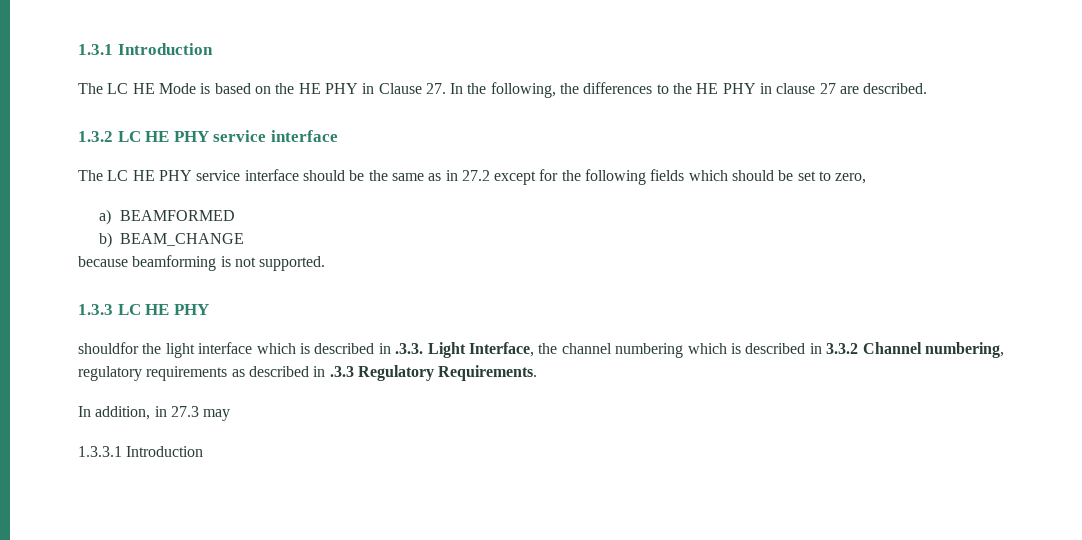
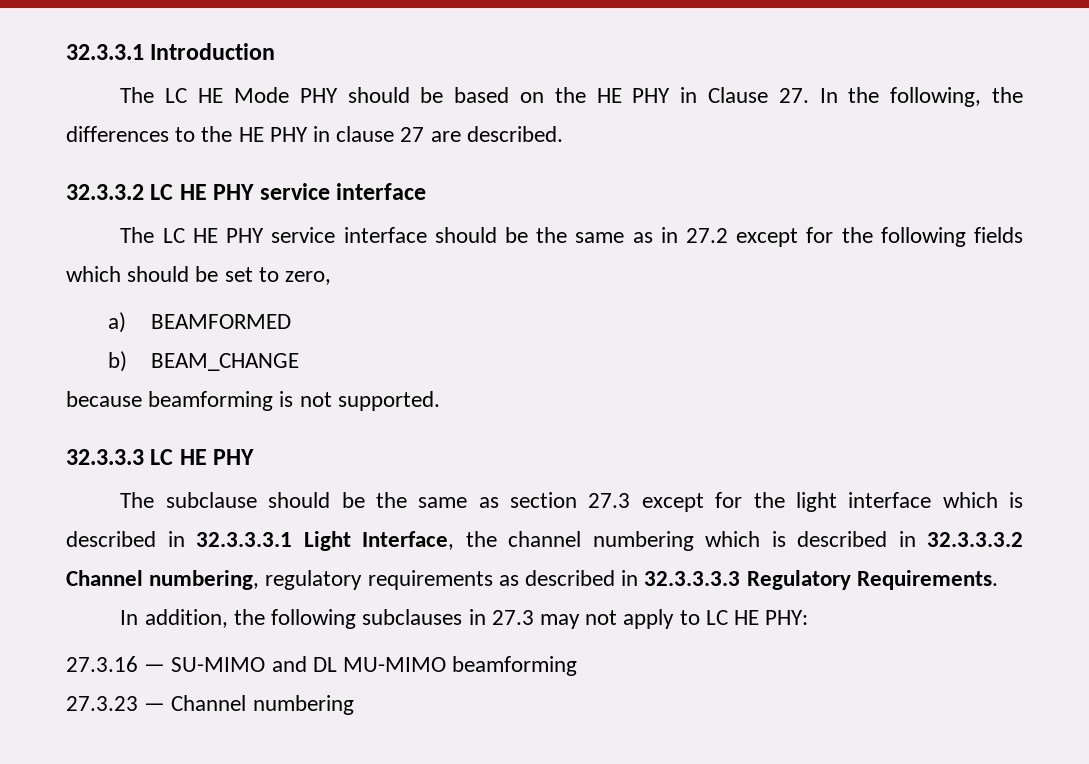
- 1.3.1 Introduction
+ 32.3.3.1 Introduction
- The LC HE Mode is based on the HE PHY in Clause 27. In the following, the differences to the HE PHY in clause 27 are described.
+ The LC HE Mode PHY should be based on the HE PHY in Clause 27. In the following, the differences to the HE PHY in clause 27 are described.
- 1.3.2 LC HE PHY service interface
+ 32.3.3.2 LC HE PHY service interface
- 1.3.3 LC HE PHY
+ 32.3.3.3 LC HE PHY
- shouldfor the light interface which is described in .3.3. Light Interface, the channel numbering which is described in 3.3.2 Channel numbering, regulatory requirements as described in .3.3 Regulatory Requirements.
+ The subclause should be the same as section 27.3 except for the light interface which is described in 32.3.3.3.1 Light Interface, the channel numbering which is described in 32.3.3.3.2 Channel numbering, regulatory requirements as described in 32.3.3.3.3 Regulatory Requirements.
- In addition, in 27.3 may
- 1.3.3.1 Introduction
+ In addition, the following subclauses in 27.3 may not apply to LC HE PHY:
+ 27.3.16 — SU-MIMO and DL MU-MIMO beamforming
+ 27.3.23 — Channel numbering

